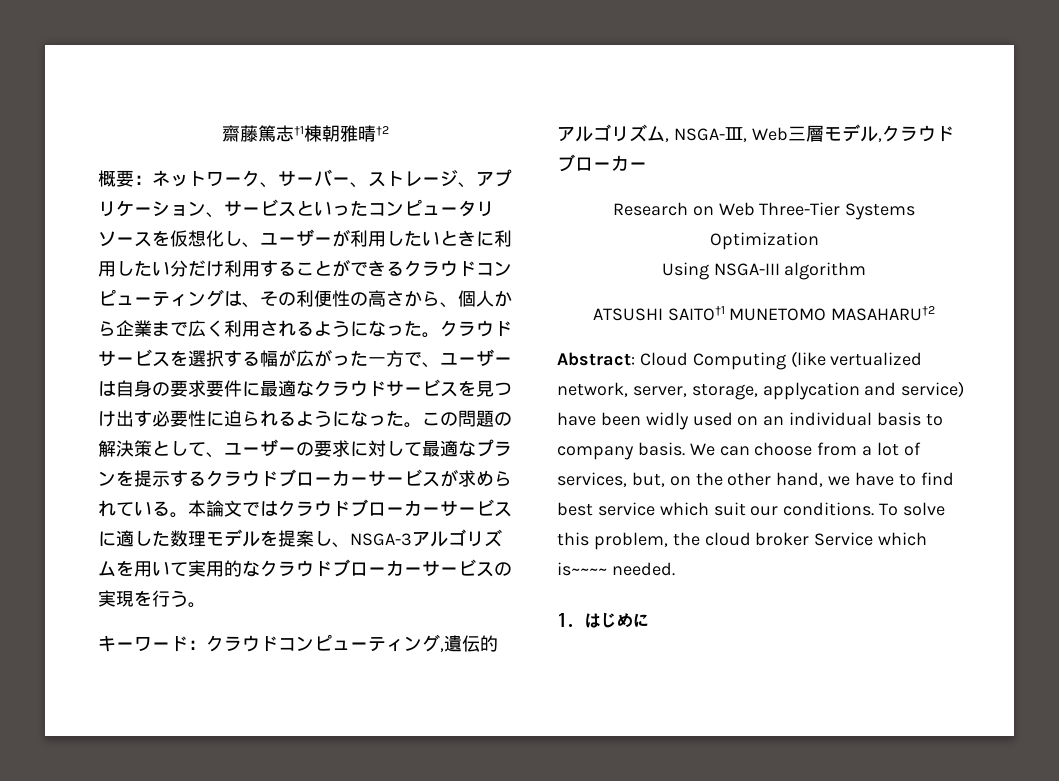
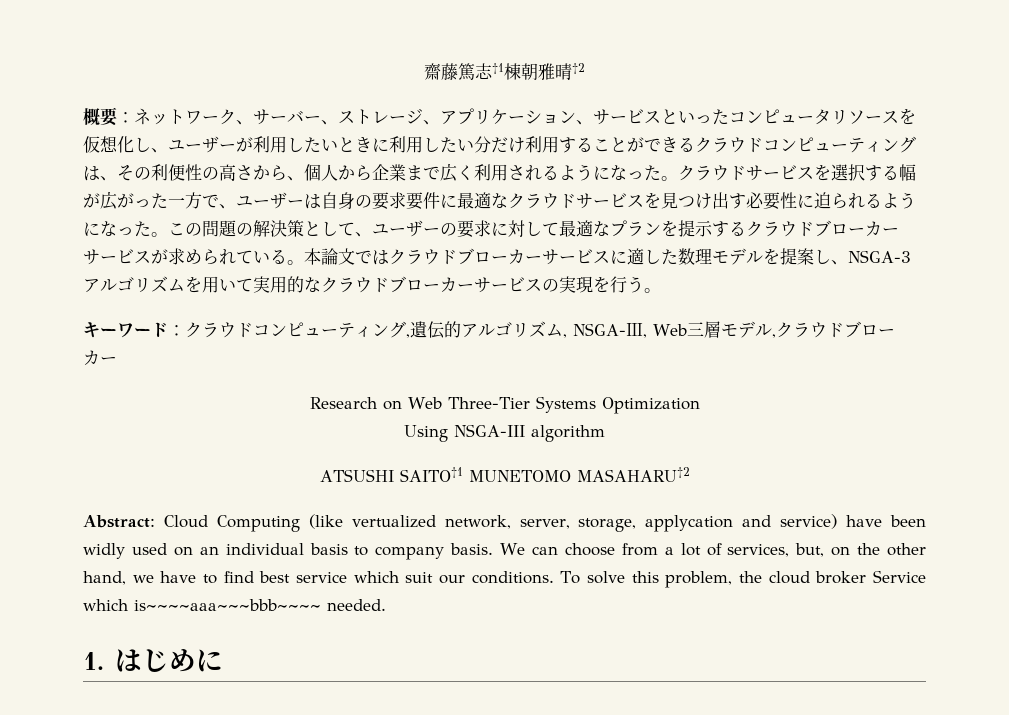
- To solve this problem, the cloud broker Service which is~~~~ needed.
+ To solve this problem, the cloud broker Service which is~~~~aaa~~~bbb~~~~ needed.

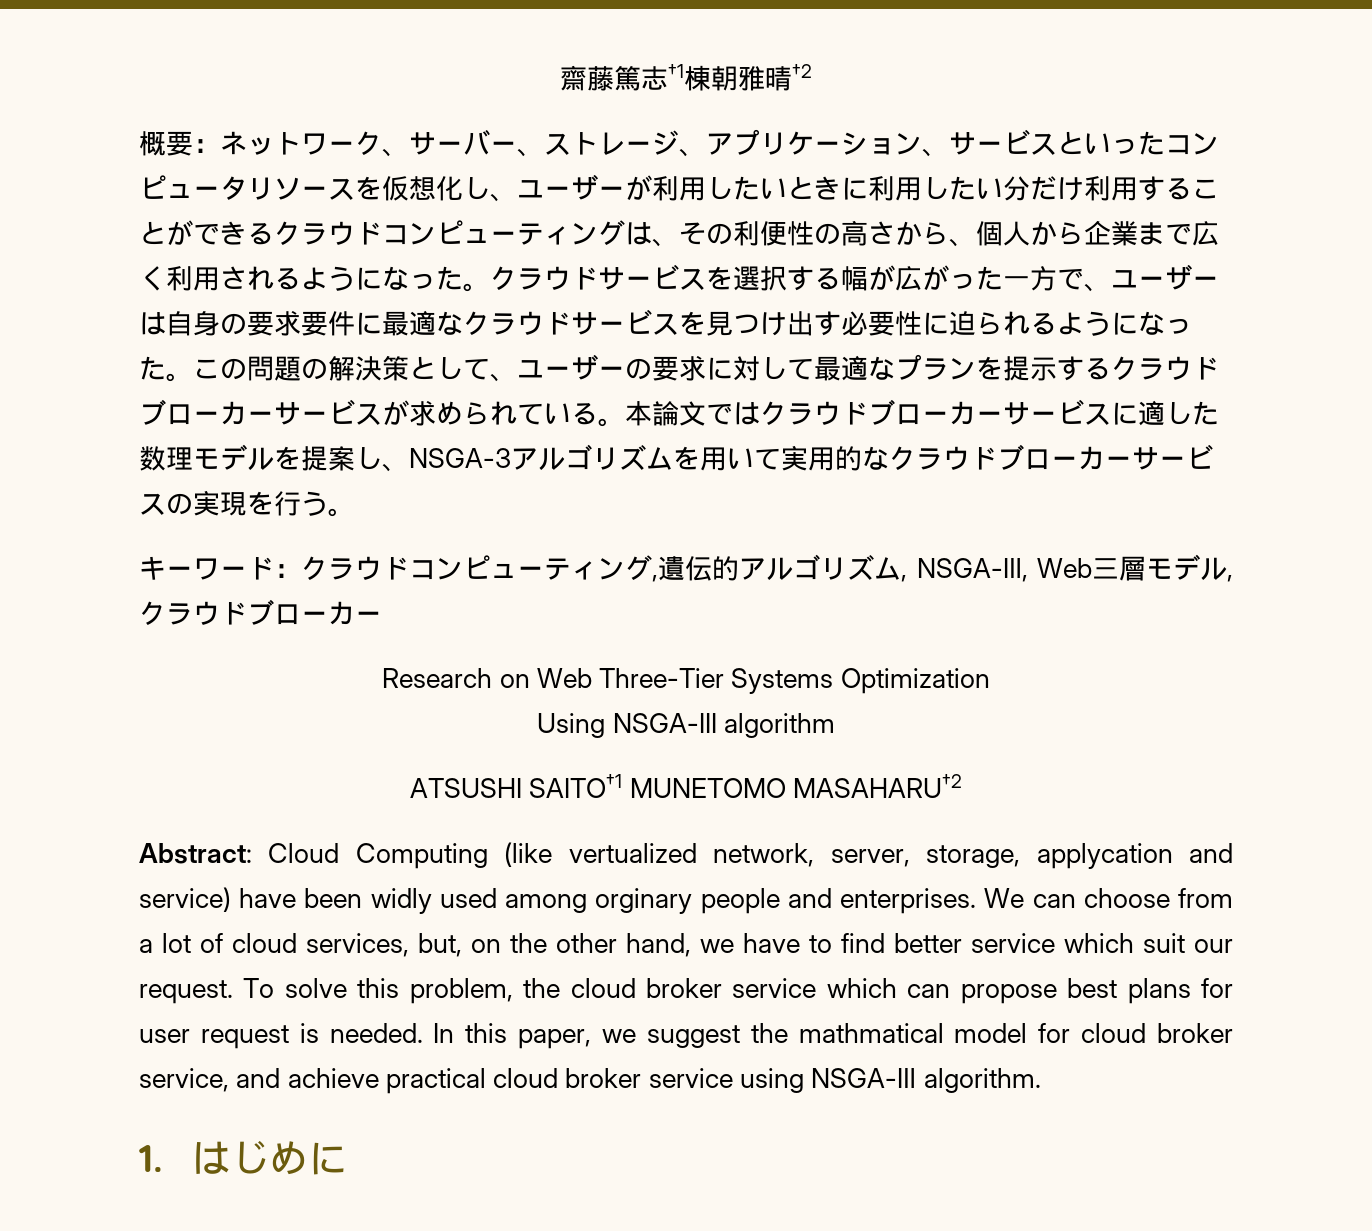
- Abstract: Cloud Computing (like vertualized network, server, storage, applycation and service) have been widly used on an individual basis to company basis.
+ Abstract: Cloud Computing (like vertualized network, server, storage, applycation and service) have been widly used among orginary people and enterprises.
- We can choose from a lot of services, but, on the other hand, we have to find best service which suit our conditions.
+ We can choose from a lot of cloud services, but, on the other hand, we have to find better service which suit our request.
- To solve this problem, the cloud broker Service which is~~~~aaa~~~bbb~~~~ needed.
+ To solve this problem, the cloud broker service which can propose best plans for user request is needed. In this paper, we suggest the mathmatical model for cloud broker service, and achieve practical cloud broker service using NSGA-Ⅲ algorithm.

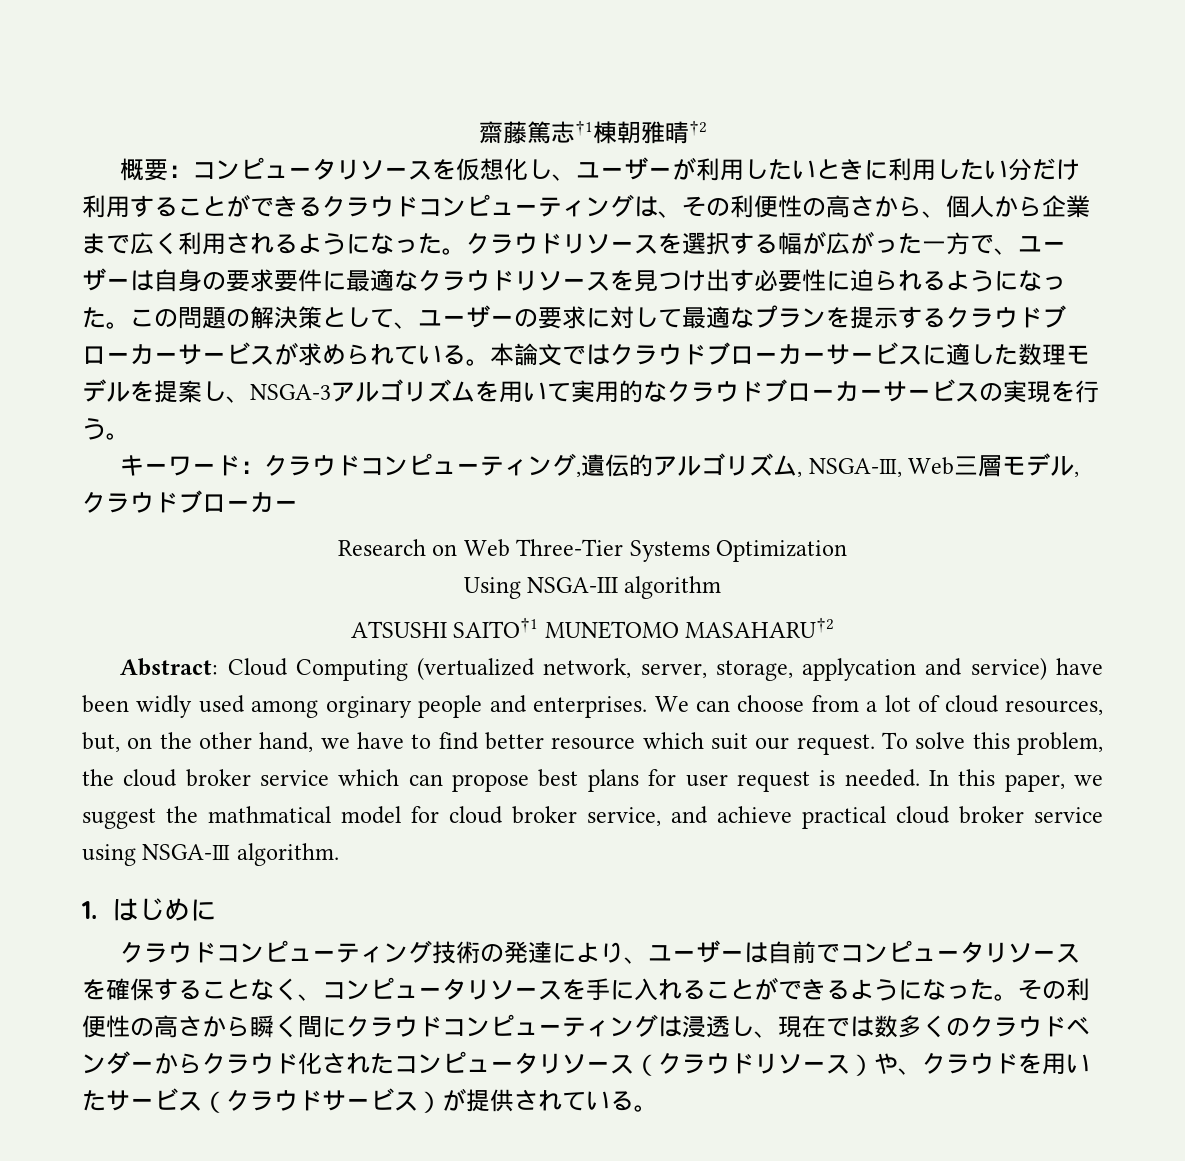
- 概要：ネットワーク、サーバー、ストレージ、アプリケーション、サービスといったコンピュータリソースを仮想化し、ユーザーが利用したいときに利用したい分だけ利用することができるクラウドコンピューティングは、その利便性の高さから、個人から企業まで広く利用されるようになった。
+ 概要：コンピュータリソースを仮想化し、ユーザーが利用したいときに利用したい分だけ利用することができるクラウドコンピューティングは、その利便性の高さから、個人から企業まで広く利用されるようになった。
- クラウドサービスを選択する幅が広がった一方で、ユーザーは自身の要求要件に最適なクラウドサービスを見つけ出す必要性に迫られるようになった。
+ クラウドリソースを選択する幅が広がった一方で、ユーザーは自身の要求要件に最適なクラウドリソースを見つけ出す必要性に迫られるようになった。
- Abstract: Cloud Computing (like vertualized network, server, storage, applycation and service) have been widly used among orginary people and enterprises.
+ Abstract: Cloud Computing (vertualized network, server, storage, applycation and service) have been widly used among orginary people and enterprises.
- We can choose from a lot of cloud services, but, on the other hand, we have to find better service which suit our request.
+ We can choose from a lot of cloud resources, but, on the other hand, we have to find better resource which suit our request.
+ クラウドコンピューティング技術の発達により、ユーザーは自前でコンピュータリソースを確保することなく、コンピュータリソースを手に入れることができるようになった。その利便性の高さから瞬く間にクラウドコンピューティングは浸透し、現在では数多くのクラウドベンダーからクラウド化されたコンピュータリソース（クラウドリソース）や、クラウドを用いたサービス（クラウドサービス）が提供されている。

